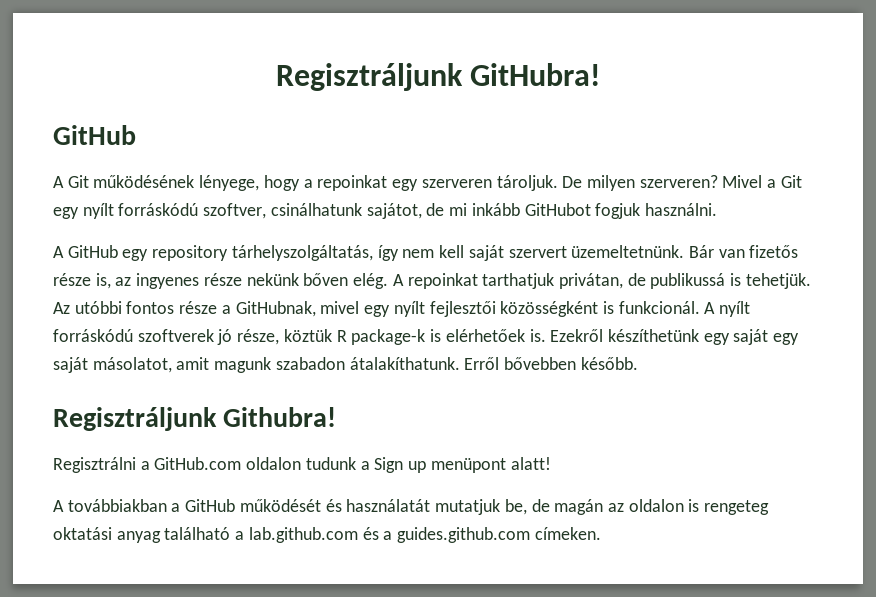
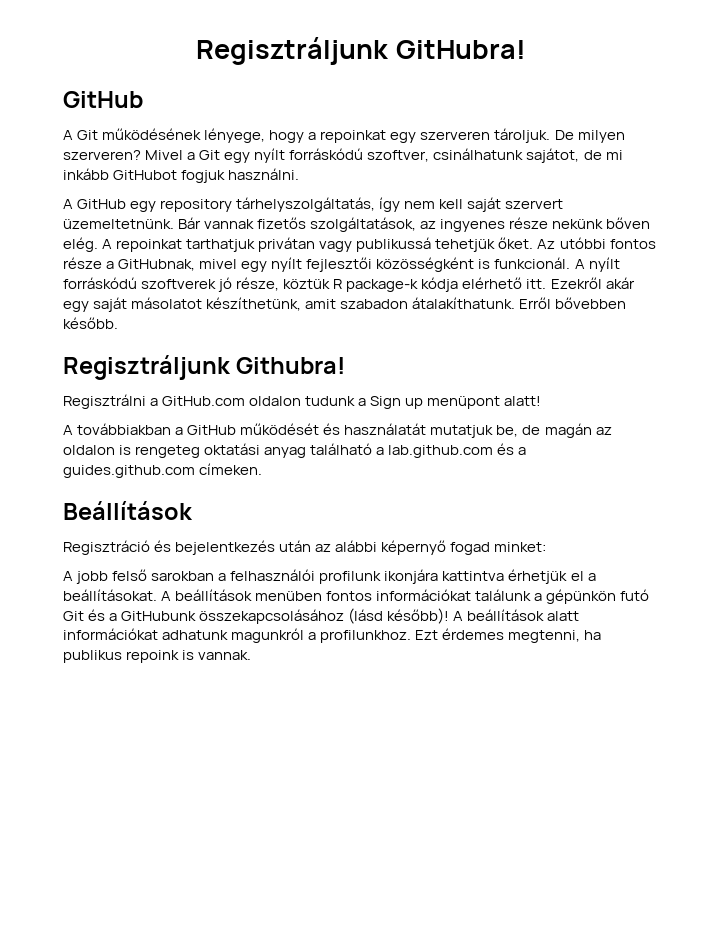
- Bár van fizetős része is, az ingyenes része nekünk bőven elég.
+ Bár vannak fizetős szolgáltatások, az ingyenes része nekünk bőven elég.
- A repoinkat tarthatjuk privátan, de publikussá is tehetjük.
+ A repoinkat tarthatjuk privátan vagy publikussá tehetjük őket.
- A nyílt forráskódú szoftverek jó része, köztük R package-k is elérhetőek is. Ezekről készíthetünk egy saját egy saját másolatot, amit magunk szabadon átalakíthatunk.
+ A nyílt forráskódú szoftverek jó része, köztük R package-k kódja elérhető itt. Ezekről akár egy saját másolatot készíthetünk, amit szabadon átalakíthatunk.
+ Beállítások
+ Regisztráció és bejelentkezés után az alábbi képernyő fogad minket:
+ A jobb felső sarokban a felhasználói profilunk ikonjára kattintva érhetjük el a beállításokat. A beállítások menüben fontos információkat találunk a gépünkön futó Git és a GitHubunk összekapcsolásához (lásd később)! A beállítások alatt információkat adhatunk magunkról a profilunkhoz. Ezt érdemes megtenni, ha publikus repoink is vannak.

